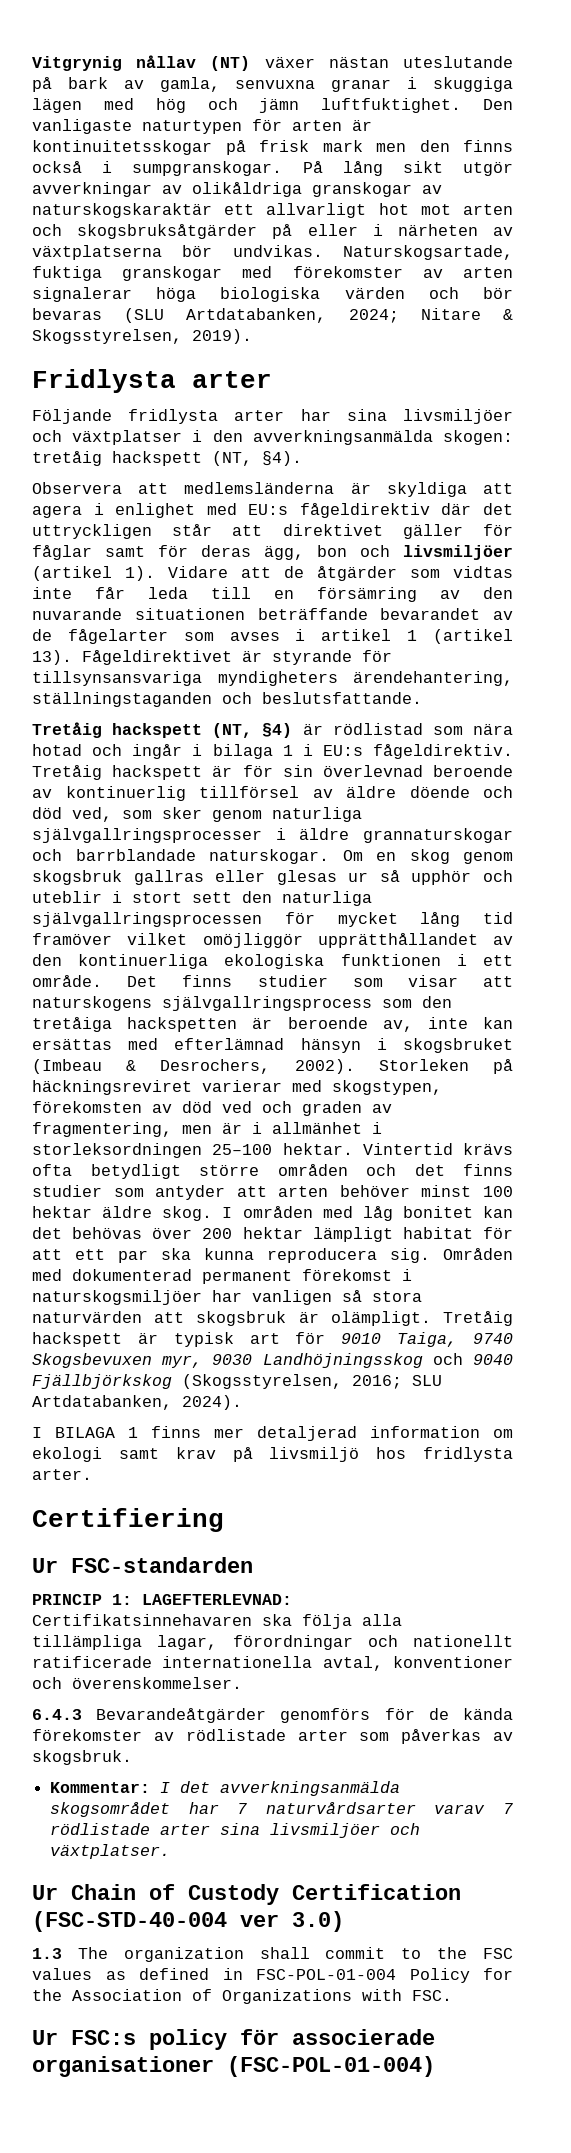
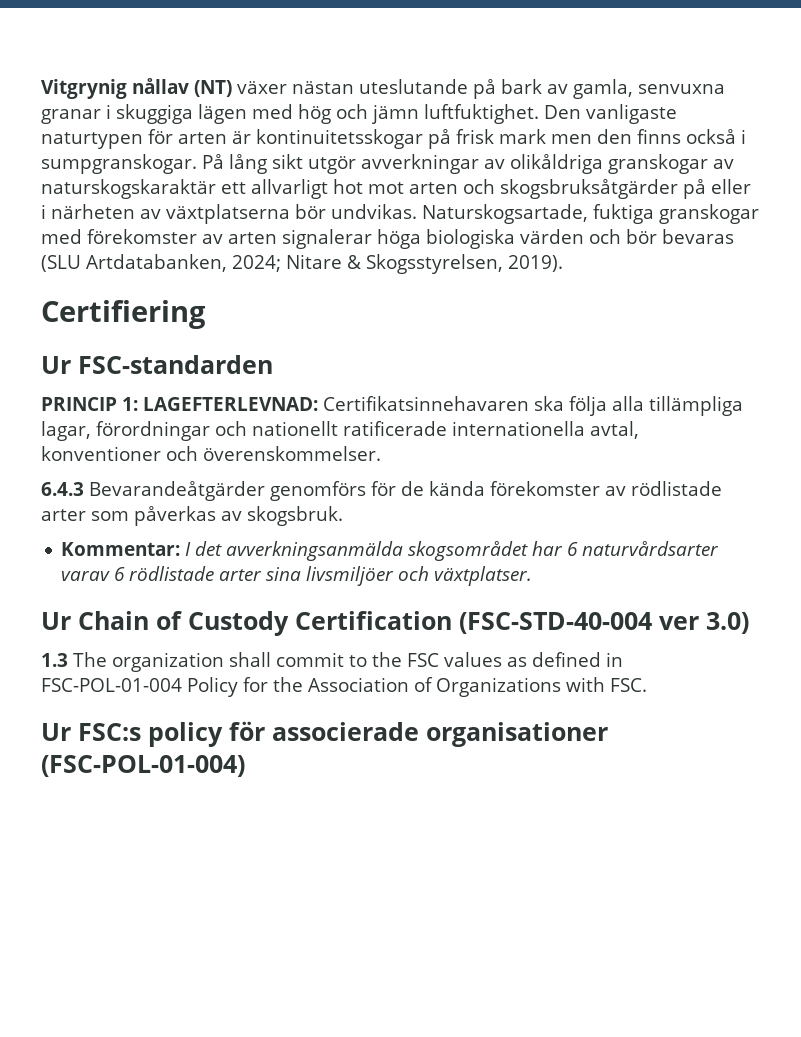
- Fridlysta arter
- Följande fridlysta arter har sina livsmiljöer och växtplatser i den avverkningsanmälda skogen: tretåig hackspett (NT, §4).
- Observera att medlemsländerna är skyldiga att agera i enlighet med EU:s fågeldirektiv där det uttryckligen står att direktivet gäller för fåglar samt för deras ägg, bon och livsmiljöer (artikel 1). Vidare att de åtgärder som vidtas inte får leda till en försämring av den nuvarande situationen beträffande bevarandet av de fågelarter som avses i artikel 1 (artikel 13). Fågeldirektivet är styrande för tillsynsansvariga myndigheters ärendehantering, ställningstaganden och beslutsfattande.
- Tretåig hackspett (NT, §4) är rödlistad som nära hotad och ingår i bilaga 1 i EU:s fågeldirektiv. Tretåig hackspett är för sin överlevnad beroende av kontinuerlig tillförsel av äldre döende och död ved, som sker genom naturliga självgallringsprocesser i äldre grannaturskogar och barrblandade naturskogar. Om en skog genom skogsbruk gallras eller glesas ur så upphör och uteblir i stort sett den naturliga självgallringsprocessen för mycket lång tid framöver vilket omöjliggör upprätthållandet av den kontinuerliga ekologiska funktionen i ett område. Det finns studier som visar att naturskogens självgallringsprocess som den tretåiga hackspetten är beroende av, inte kan ersättas med efterlämnad hänsyn i skogsbruket (Imbeau & Desrochers, 2002). Storleken på häckningsreviret varierar med skogstypen, förekomsten av död ved och graden av fragmentering, men är i allmänhet i storleksordningen 25–100 hektar. Vintertid krävs ofta betydligt större områden och det finns studier som antyder att arten behöver minst 100 hektar äldre skog. I områden med låg bonitet kan det behövas över 200 hektar lämpligt habitat för att ett par ska kunna reproducera sig. Områden med dokumenterad permanent förekomst i naturskogsmiljöer har vanligen så stora naturvärden att skogsbruk är olämpligt. Tretåig hackspett är typisk art för 9010 Taiga, 9740 Skogsbevuxen myr, 9030 Landhöjningsskog och 9040 Fjällbjörkskog (Skogsstyrelsen, 2016; SLU Artdatabanken, 2024).
- I BILAGA 1 finns mer detaljerad information om ekologi samt krav på livsmiljö hos fridlysta arter.
- Kommentar: I det avverkningsanmälda skogsområdet har 7 naturvårdsarter varav 7 rödlistade arter sina livsmiljöer och växtplatser.
+ Kommentar: I det avverkningsanmälda skogsområdet har 6 naturvårdsarter varav 6 rödlistade arter sina livsmiljöer och växtplatser.

